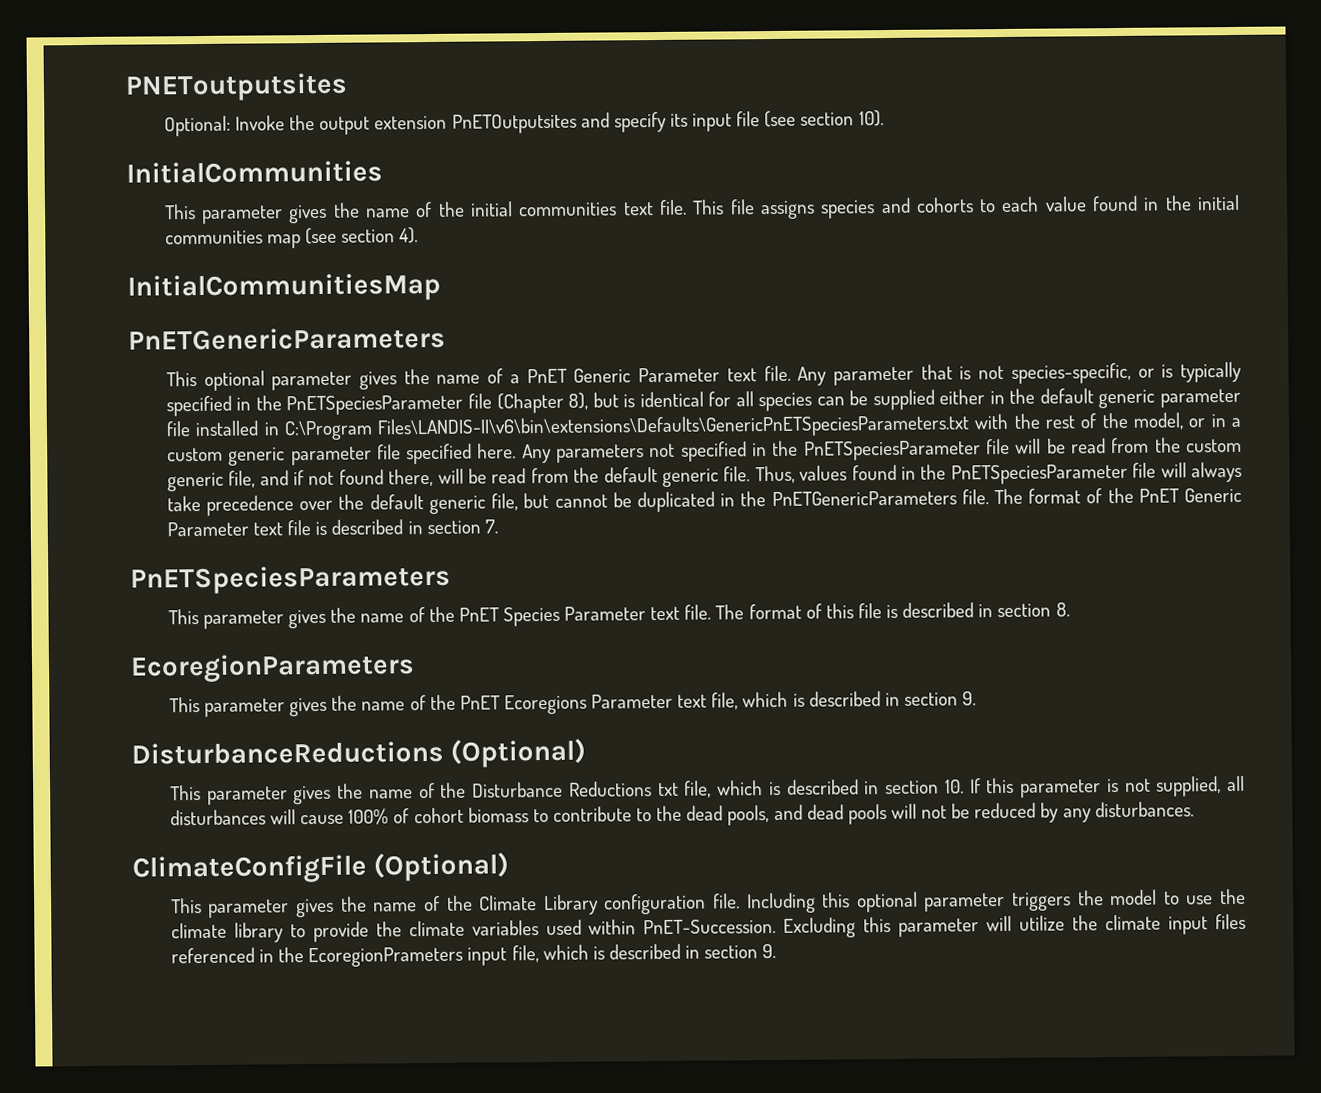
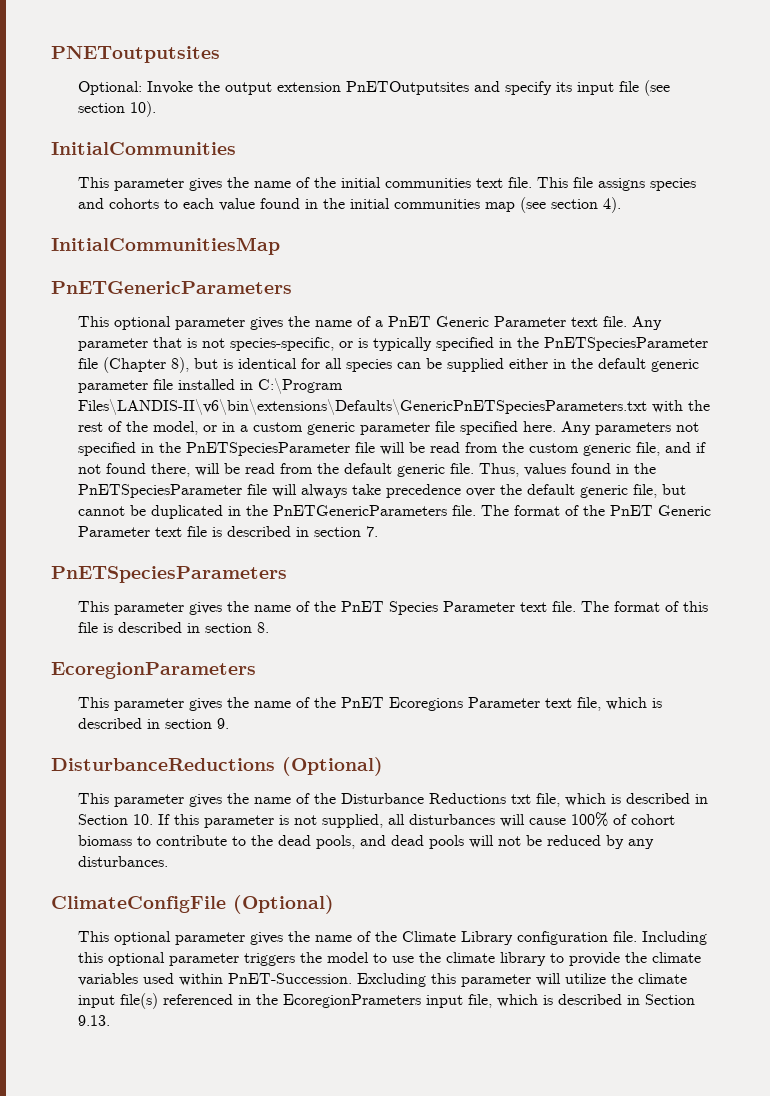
- This parameter gives the name of the Disturbance Reductions txt file, which is described in section 10. If this parameter is not supplied, all disturbances will cause 100% of cohort biomass to contribute to the dead pools, and dead pools will not be reduced by any disturbances.
+ This parameter gives the name of the Disturbance Reductions txt file, which is described in Section 10. If this parameter is not supplied, all disturbances will cause 100% of cohort biomass to contribute to the dead pools, and dead pools will not be reduced by any disturbances.
- This parameter gives the name of the Climate Library configuration file.
+ This optional parameter gives the name of the Climate Library configuration file.
- Excluding this parameter will utilize the climate input files referenced in the EcoregionPrameters input file, which is described in section 9.
+ Excluding this parameter will utilize the climate input file(s) referenced in the EcoregionPrameters input file, which is described in Section 9.13.

